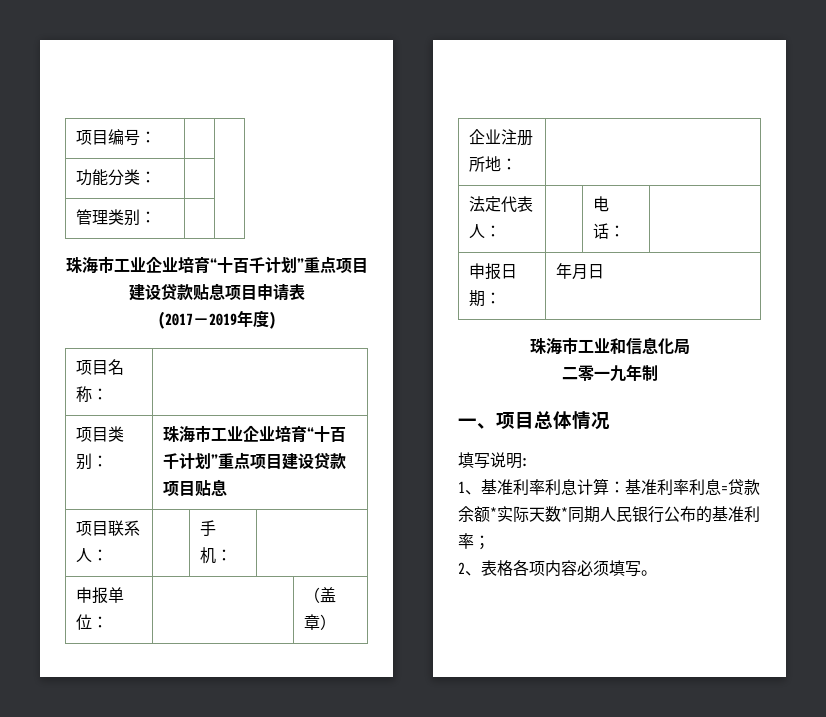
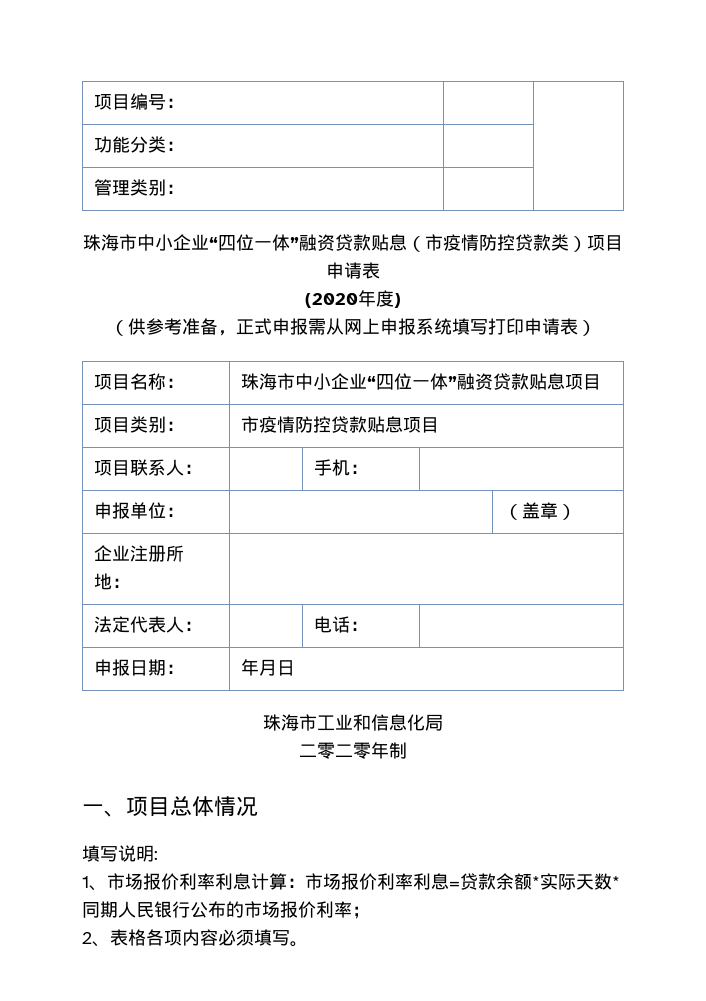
- 珠海市工业企业培育“十百千计划”重点项目建设贷款贴息项目申请表
+ 珠海市中小企业“四位一体”融资贷款贴息（市疫情防控贷款类）项目申请表
- (2017－2019年度)
+ (2020年度)
- 项目名称： |
- 项目类别： | 珠海市工业企业培育“十百千计划”重点项目建设贷款项目贴息
+ （供参考准备，正式申报需从网上申报系统填写打印申请表）
+ 项目名称： | 珠海市中小企业“四位一体”融资贷款贴息项目
+ 项目类别： | 市疫情防控贷款贴息项目
- 二零一九年制
+ 二零二零年制
- 1、基准利率利息计算：基准利率利息=贷款余额*实际天数*同期人民银行公布的基准利率；
+ 1、市场报价利率利息计算：市场报价利率利息=贷款余额*实际天数*同期人民银行公布的市场报价利率；

